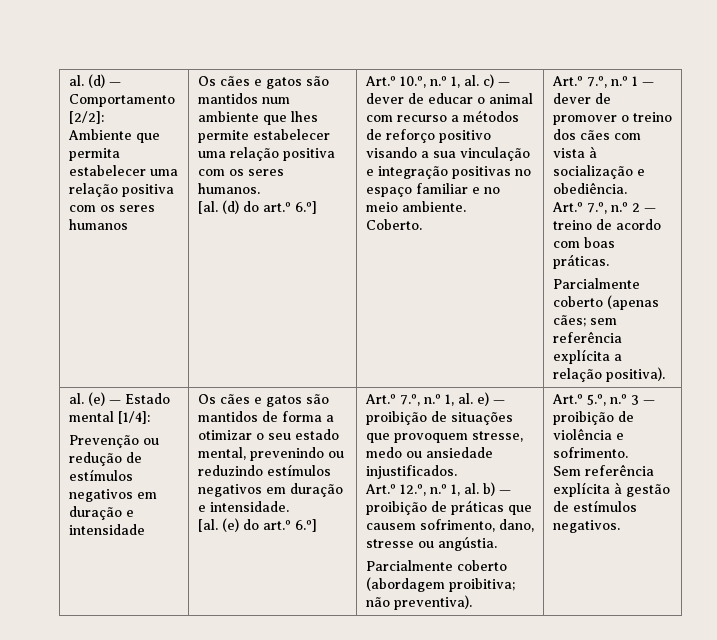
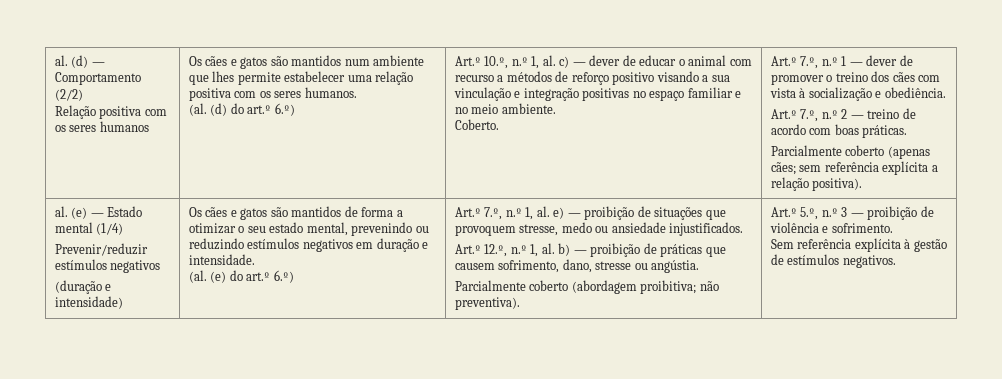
- al. (d) — Comportamento [2/2]:
- Ambiente que permita estabelecer uma relação positiva com os seres humanos
+ al. (d) — Comportamento (2/2)
+ Relação positiva com os seres humanos
- [al. (d) do art.º 6.º]
+ (al. (d) do art.º 6.º)
- al. (e) — Estado mental [1/4]:
- Prevenção ou redução de estímulos negativos em duração e intensidade
+ al. (e) — Estado mental (1/4)
+ Prevenir/reduzir estímulos negativos
+ (duração e intensidade)
- [al. (e) do art.º 6.º]
+ (al. (e) do art.º 6.º)

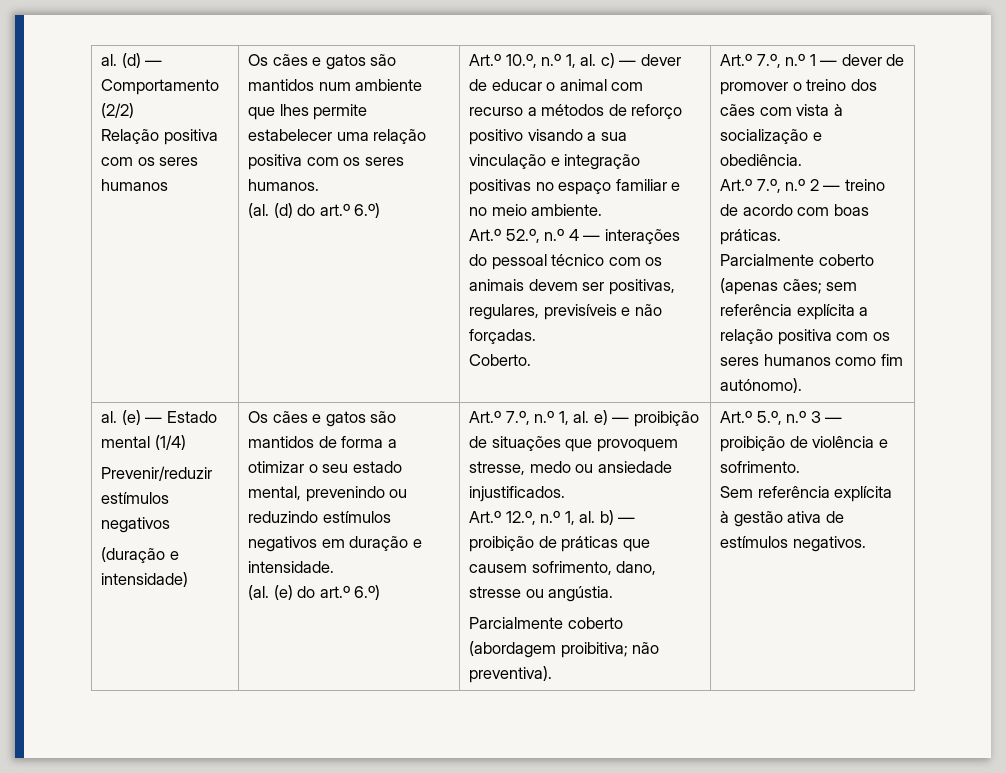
+ Art.º 52.º, n.º 4 — interações do pessoal técnico com os animais devem ser positivas, regulares, previsíveis e não forçadas.
- Parcialmente coberto (apenas cães; sem referência explícita a relação positiva).
+ Parcialmente coberto (apenas cães; sem referência explícita a relação positiva com os seres humanos como fim autónomo).
- Sem referência explícita à gestão de estímulos negativos.
+ Sem referência explícita à gestão ativa de estímulos negativos.

